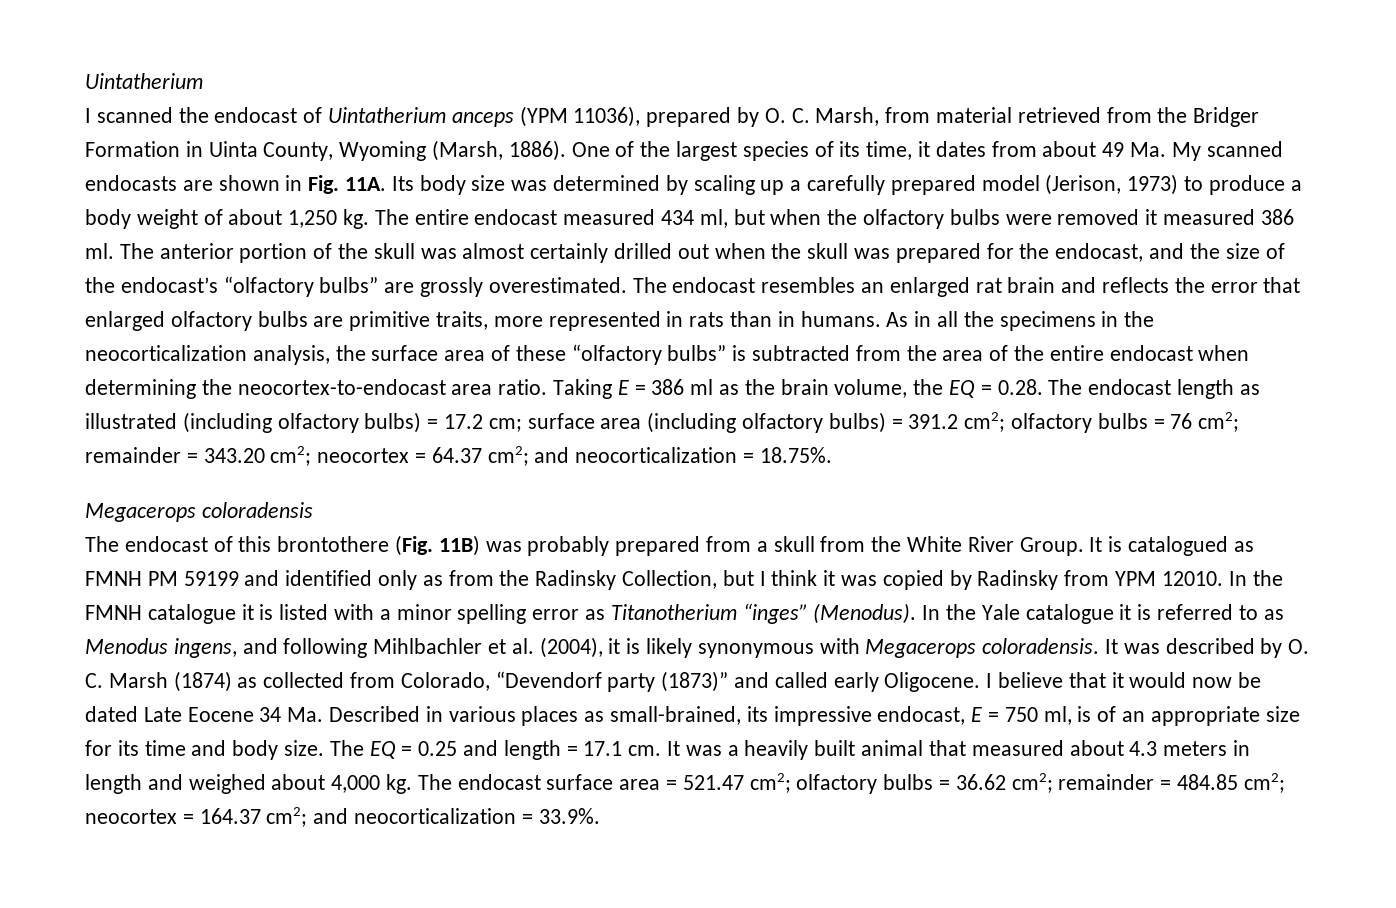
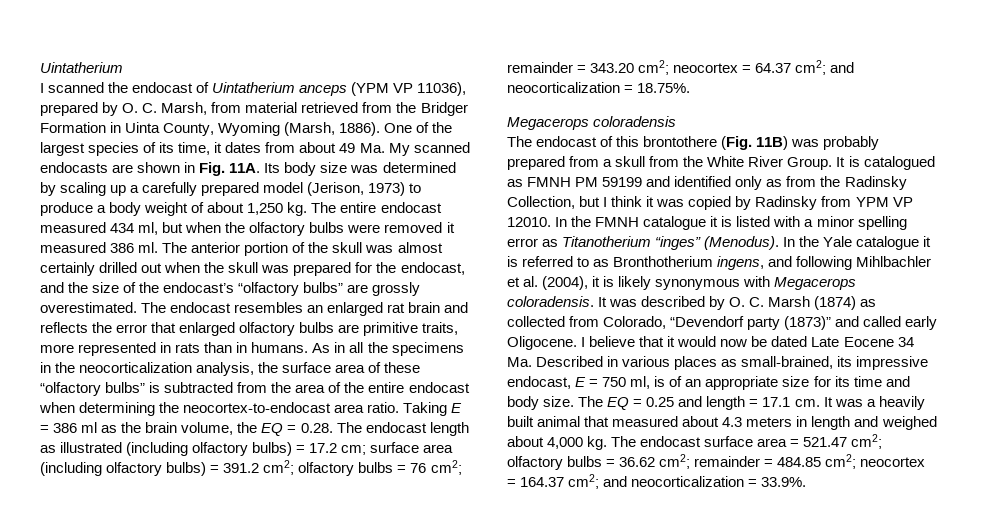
- I scanned the endocast of Uintatherium anceps (YPM 11036), prepared by O. C. Marsh, from material retrieved from the Bridger Formation in Uinta County, Wyoming (Marsh, 1886).
+ I scanned the endocast of Uintatherium anceps (YPM VP 11036), prepared by O. C. Marsh, from material retrieved from the Bridger Formation in Uinta County, Wyoming (Marsh, 1886).
- It is catalogued as FMNH PM 59199 and identified only as from the Radinsky Collection, but I think it was copied by Radinsky from YPM 12010.
+ It is catalogued as FMNH PM 59199 and identified only as from the Radinsky Collection, but I think it was copied by Radinsky from YPM VP 12010.
- In the Yale catalogue it is referred to as Menodus ingens, and following Mihlbachler et al. (2004), it is likely synonymous with Megacerops coloradensis.
+ In the Yale catalogue it is referred to as Bronthotherium ingens, and following Mihlbachler et al. (2004), it is likely synonymous with Megacerops coloradensis.

